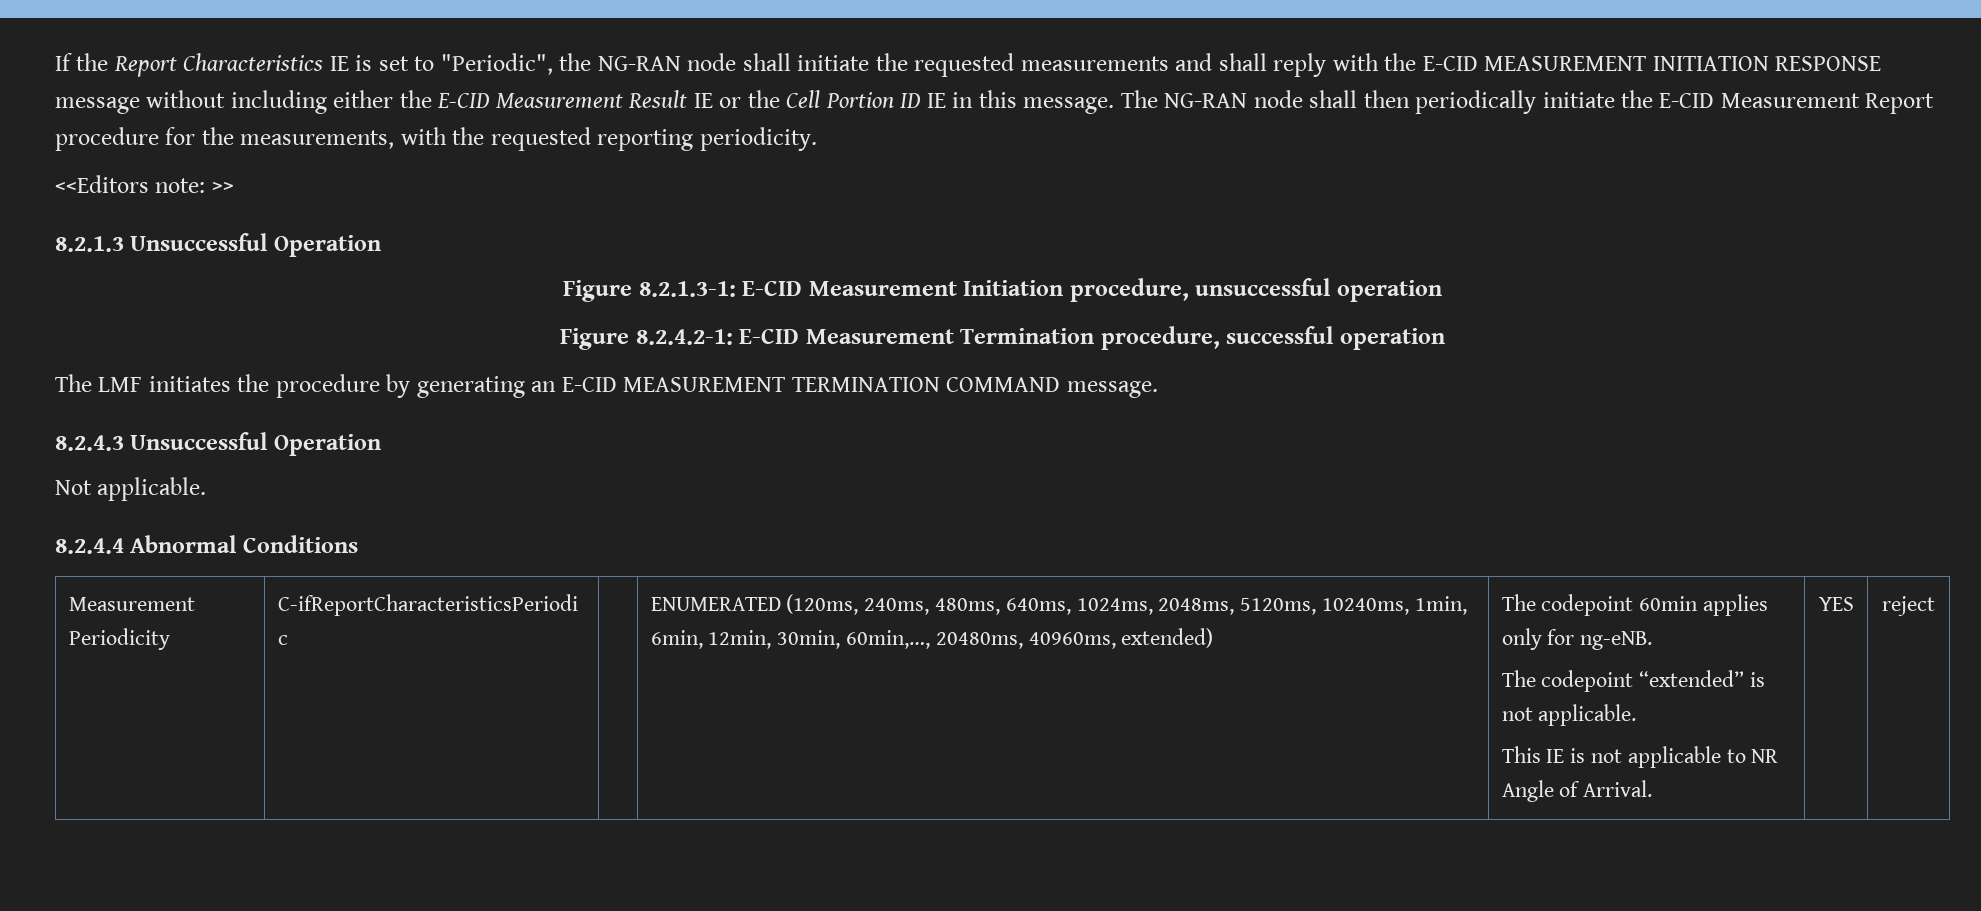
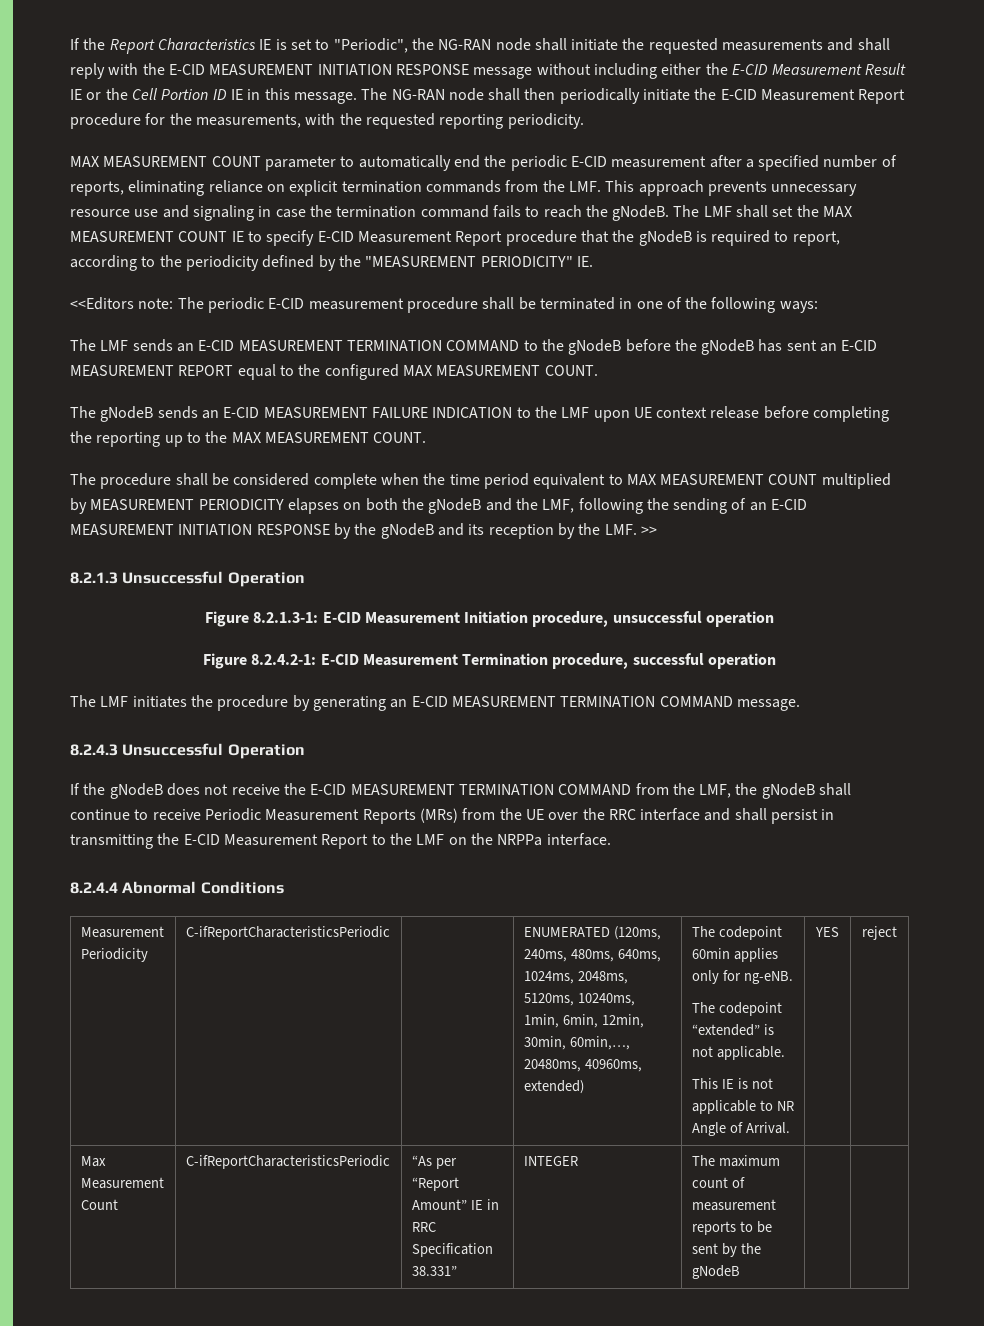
- <<Editors note: >>
+ MAX MEASUREMENT COUNT parameter to automatically end the periodic E-CID measurement after a specified number of reports, eliminating reliance on explicit termination commands from the LMF. This approach prevents unnecessary resource use and signaling in case the termination command fails to reach the gNodeB. The LMF shall set the MAX MEASUREMENT COUNT IE to specify E-CID Measurement Report procedure that the gNodeB is required to report, according to the periodicity defined by the "MEASUREMENT PERIODICITY" IE.
+ <<Editors note: The periodic E-CID measurement procedure shall be terminated in one of the following ways:
+ The LMF sends an E-CID MEASUREMENT TERMINATION COMMAND to the gNodeB before the gNodeB has sent an E-CID MEASUREMENT REPORT equal to the configured MAX MEASUREMENT COUNT.
+ The gNodeB sends an E-CID MEASUREMENT FAILURE INDICATION to the LMF upon UE context release before completing the reporting up to the MAX MEASUREMENT COUNT.
+ The procedure shall be considered complete when the time period equivalent to MAX MEASUREMENT COUNT multiplied by MEASUREMENT PERIODICITY elapses on both the gNodeB and the LMF, following the sending of an E-CID MEASUREMENT INITIATION RESPONSE by the gNodeB and its reception by the LMF. >>
- Not applicable.
+ If the gNodeB does not receive the E-CID MEASUREMENT TERMINATION COMMAND from the LMF, the gNodeB shall continue to receive Periodic Measurement Reports (MRs) from the UE over the RRC interface and shall persist in transmitting the E-CID Measurement Report to the LMF on the NRPPa interface.
+ Max Measurement Count | C-ifReportCharacteristicsPeriodic | “As per “Report Amount” IE in RRC Specification 38.331” | INTEGER | The maximum count of measurement reports to be sent by the gNodeB | |

